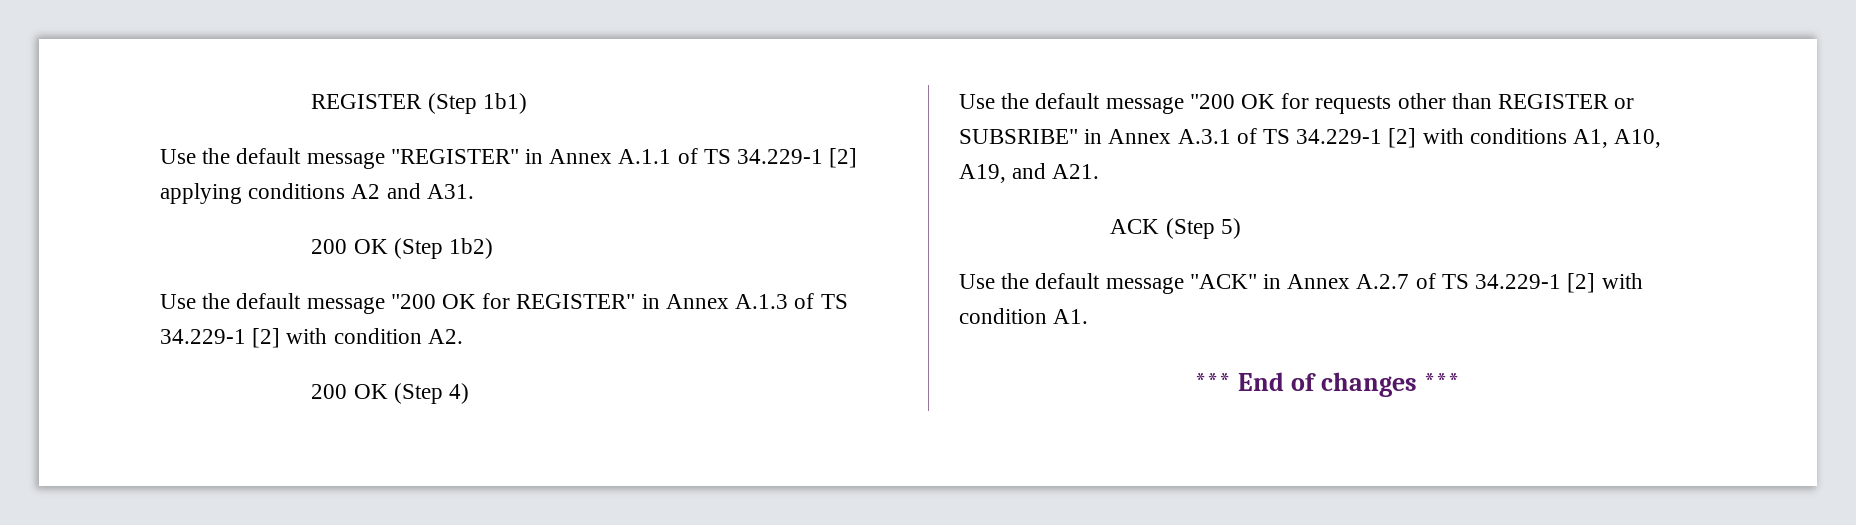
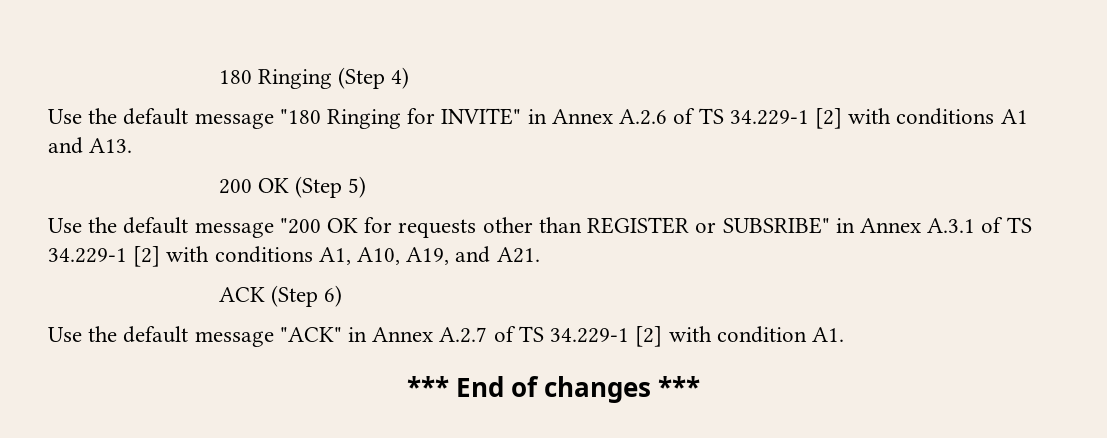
- REGISTER (Step 1b1)
- Use the default message "REGISTER" in Annex A.1.1 of TS 34.229-1 [2] applying conditions A2 and A31.
- 200 OK (Step 1b2)
- Use the default message "200 OK for REGISTER" in Annex A.1.3 of TS 34.229-1 [2] with condition A2.
- 200 OK (Step 4)
+ 180 Ringing (Step 4)
+ Use the default message "180 Ringing for INVITE" in Annex A.2.6 of TS 34.229-1 [2] with conditions A1 and A13.
+ 200 OK (Step 5)
- ACK (Step 5)
+ ACK (Step 6)

